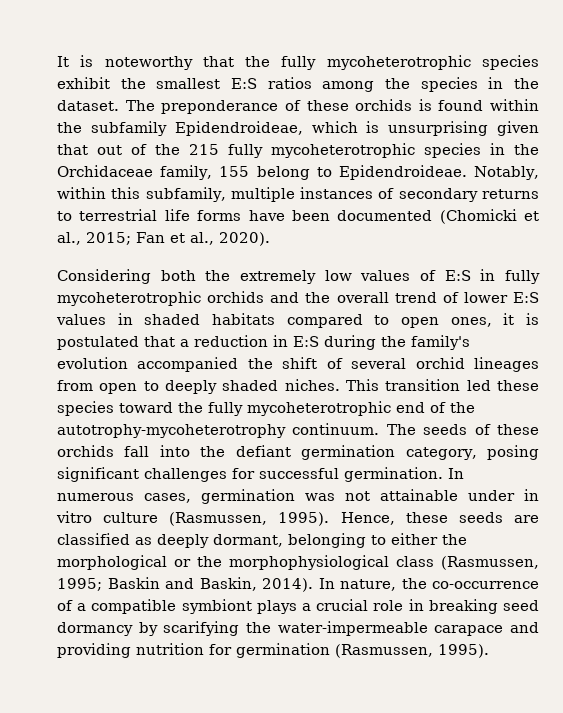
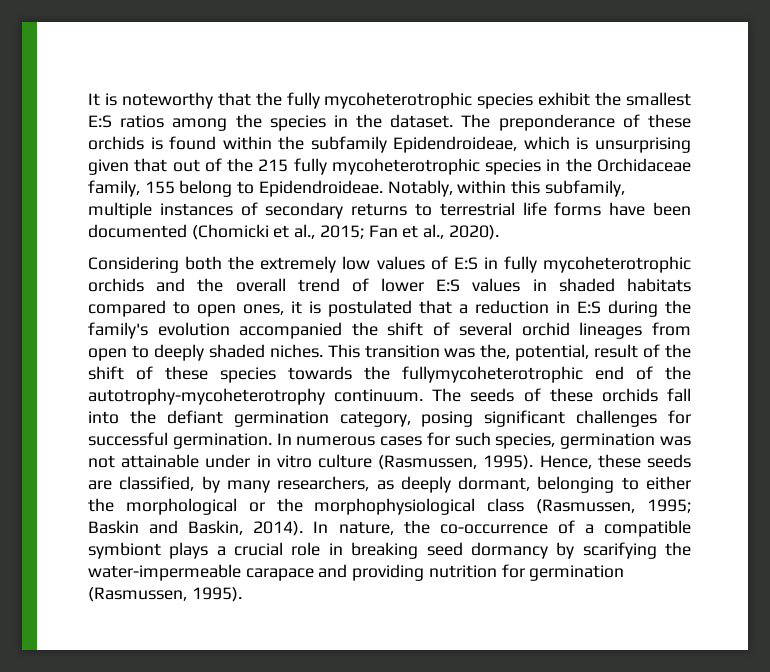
- This transition led these species toward the fully mycoheterotrophic end of the autotrophy-mycoheterotrophy continuum.
+ This transition was the, potential, result of the shift of these species towards the fullymycoheterotrophic end of the autotrophy-mycoheterotrophy continuum.
- In numerous cases, germination was not attainable under in vitro culture (Rasmussen, 1995).
+ In numerous cases for such species, germination was not attainable under in vitro culture (Rasmussen, 1995).
- Hence, these seeds are classified as deeply dormant, belonging to either the morphological or the morphophysiological class (Rasmussen, 1995; Baskin and Baskin, 2014).
+ Hence, these seeds are classified, by many researchers, as deeply dormant, belonging to either the morphological or the morphophysiological class (Rasmussen, 1995; Baskin and Baskin, 2014).

